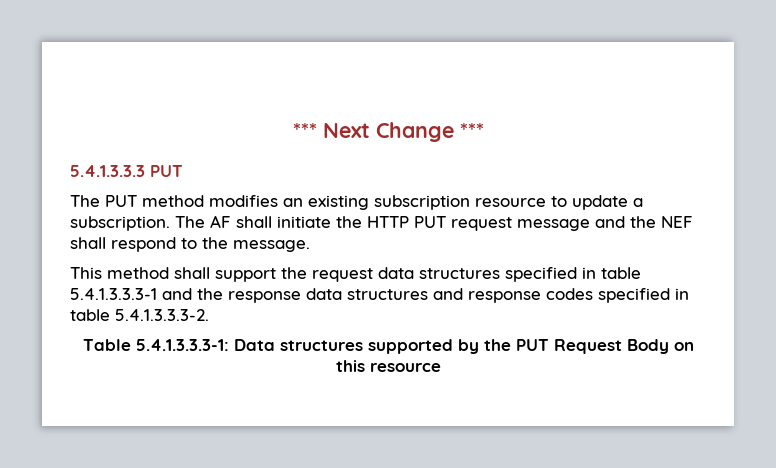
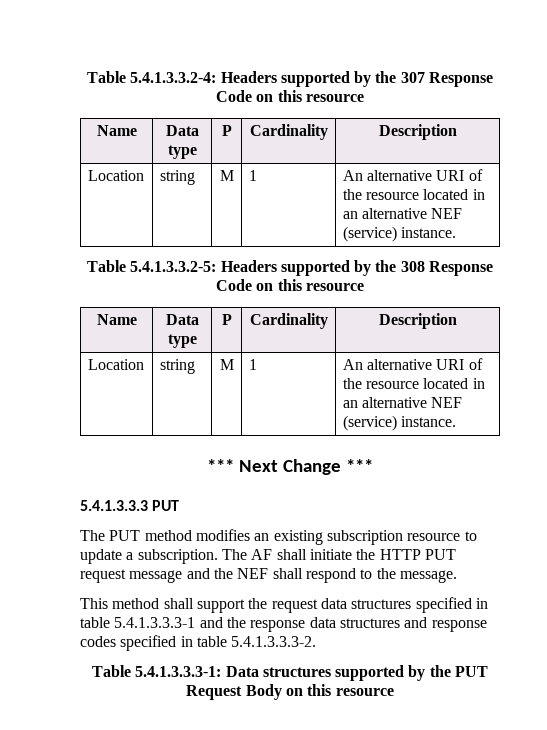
+ Table 5.4.1.3.3.2-4: Headers supported by the 307 Response Code on this resource
+ Name | Data type | P | Cardinality | Description
+ Location | string | M | 1 | An alternative URI of the resource located in an alternative NEF (service) instance.
+ Table 5.4.1.3.3.2-5: Headers supported by the 308 Response Code on this resource
+ Name | Data type | P | Cardinality | Description
+ Location | string | M | 1 | An alternative URI of the resource located in an alternative NEF (service) instance.

